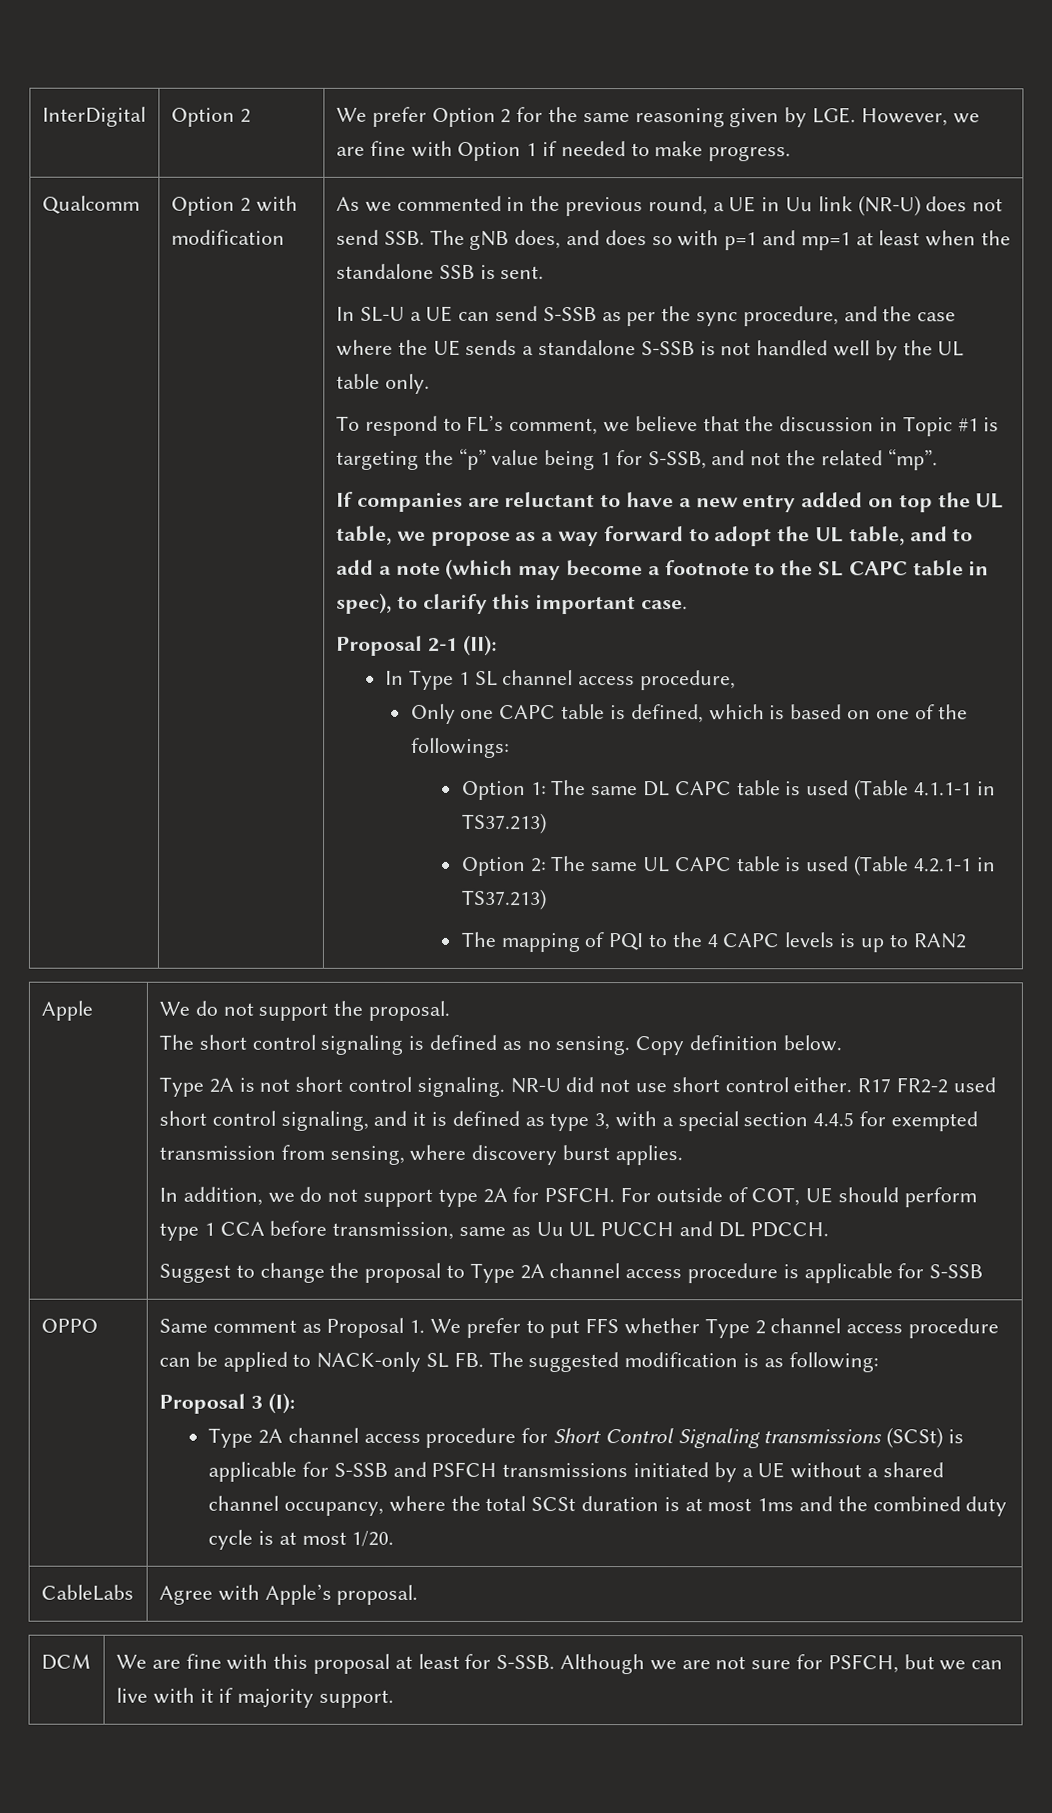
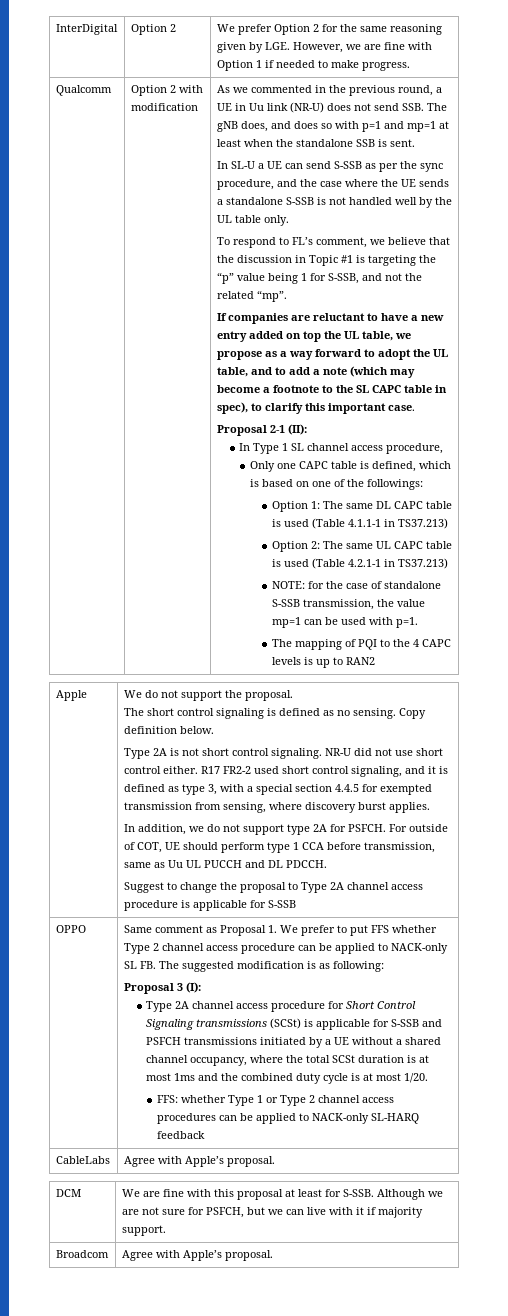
+ NOTE: for the case of standalone S-SSB transmission, the value mp=1 can be used with p=1.
+ FFS: whether Type 1 or Type 2 channel access procedures can be applied to NACK-only SL-HARQ feedback
+ Broadcom | Agree with Apple’s proposal.

